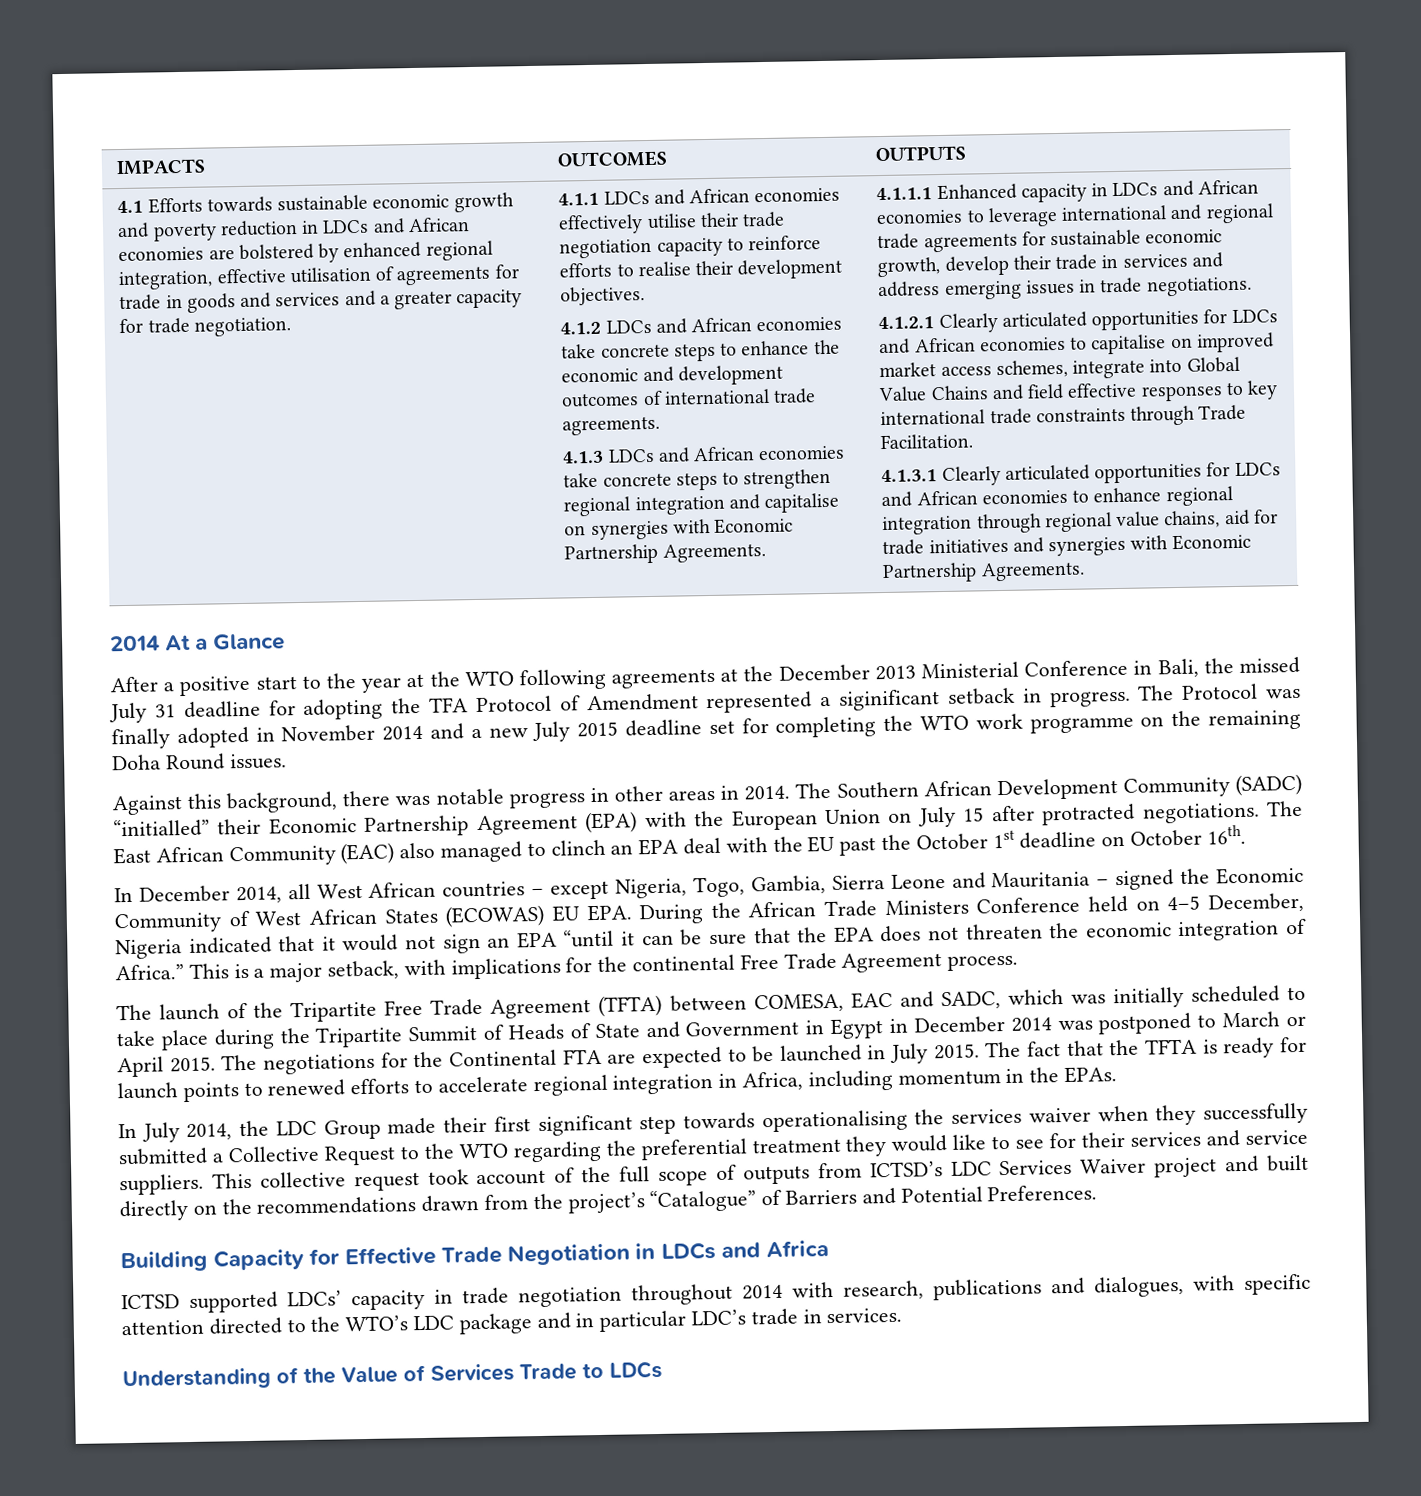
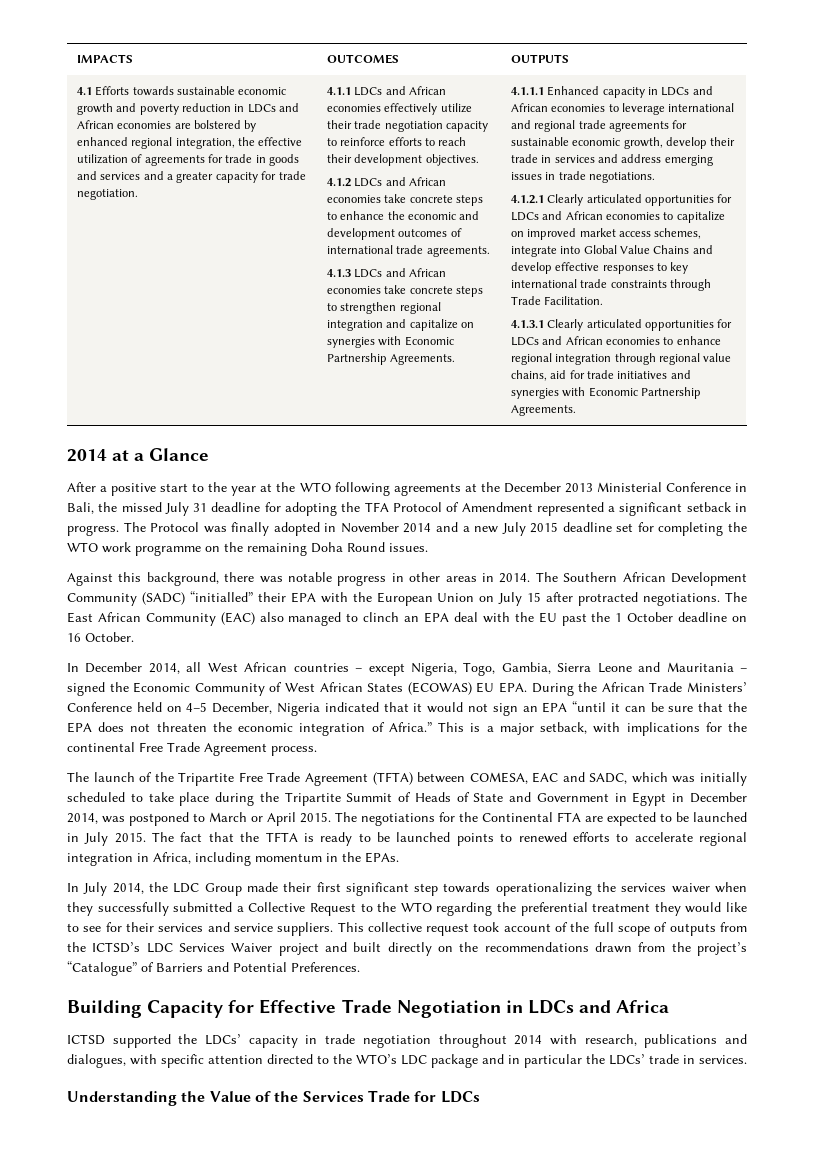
- 4.1 Efforts towards sustainable economic growth and poverty reduction in LDCs and African economies are bolstered by enhanced regional integration, effective utilisation of agreements for trade in goods and services and a greater capacity for trade negotiation.
+ 4.1 Efforts towards sustainable economic growth and poverty reduction in LDCs and African economies are bolstered by enhanced regional integration, the effective utilization of agreements for trade in goods and services and a greater capacity for trade negotiation.
- 4.1.1 LDCs and African economies effectively utilise their trade negotiation capacity to reinforce efforts to realise their development objectives.
+ 4.1.1 LDCs and African economies effectively utilize their trade negotiation capacity to reinforce efforts to reach their development objectives.
- 4.1.3 LDCs and African economies take concrete steps to strengthen regional integration and capitalise on synergies with Economic Partnership Agreements.
+ 4.1.3 LDCs and African economies take concrete steps to strengthen regional integration and capitalize on synergies with Economic Partnership Agreements.
- 4.1.2.1 Clearly articulated opportunities for LDCs and African economies to capitalise on improved market access schemes, integrate into Global Value Chains and field effective responses to key international trade constraints through Trade Facilitation.
+ 4.1.2.1 Clearly articulated opportunities for LDCs and African economies to capitalize on improved market access schemes, integrate into Global Value Chains and develop effective responses to key international trade constraints through Trade Facilitation.
- 2014 At a Glance
+ 2014 at a Glance
- After a positive start to the year at the WTO following agreements at the December 2013 Ministerial Conference in Bali, the missed July 31 deadline for adopting the TFA Protocol of Amendment represented a siginificant setback in progress.
+ After a positive start to the year at the WTO following agreements at the December 2013 Ministerial Conference in Bali, the missed July 31 deadline for adopting the TFA Protocol of Amendment represented a significant setback in progress.
- The Southern African Development Community (SADC) “initialled” their Economic Partnership Agreement (EPA) with the European Union on July 15 after protracted negotiations.
+ The Southern African Development Community (SADC) “initialled” their EPA with the European Union on July 15 after protracted negotiations.
- The East African Community (EAC) also managed to clinch an EPA deal with the EU past the October 1st deadline on October 16th.
+ The East African Community (EAC) also managed to clinch an EPA deal with the EU past the 1 October deadline on 16 October.
- In December 2014, all West African countries – except Nigeria, Togo, Gambia, Sierra Leone and Mauritania – signed the Economic Community of West African States (ECOWAS) EU EPA. During the African Trade Ministers Conference held on 4–5 December, Nigeria indicated that it would not sign an EPA “until it can be sure that the EPA does not threaten the economic integration of Africa.”
+ In December 2014, all West African countries – except Nigeria, Togo, Gambia, Sierra Leone and Mauritania – signed the Economic Community of West African States (ECOWAS) EU EPA. During the African Trade Ministers’ Conference held on 4–5 December, Nigeria indicated that it would not sign an EPA “until it can be sure that the EPA does not threaten the economic integration of Africa.”
- The launch of the Tripartite Free Trade Agreement (TFTA) between COMESA, EAC and SADC, which was initially scheduled to take place during the Tripartite Summit of Heads of State and Government in Egypt in December 2014 was postponed to March or April 2015.
+ The launch of the Tripartite Free Trade Agreement (TFTA) between COMESA, EAC and SADC, which was initially scheduled to take place during the Tripartite Summit of Heads of State and Government in Egypt in December 2014, was postponed to March or April 2015.
- The fact that the TFTA is ready for launch points to renewed efforts to accelerate regional integration in Africa, including momentum in the EPAs.
+ The fact that the TFTA is ready to be launched points to renewed efforts to accelerate regional integration in Africa, including momentum in the EPAs.
- In July 2014, the LDC Group made their first significant step towards operationalising the services waiver when they successfully submitted a Collective Request to the WTO regarding the preferential treatment they would like to see for their services and service suppliers.
+ In July 2014, the LDC Group made their first significant step towards operationalizing the services waiver when they successfully submitted a Collective Request to the WTO regarding the preferential treatment they would like to see for their services and service suppliers.
- This collective request took account of the full scope of outputs from ICTSD’s LDC Services Waiver project and built directly on the recommendations drawn from the project’s “Catalogue” of Barriers and Potential Preferences.
+ This collective request took account of the full scope of outputs from the ICTSD’s LDC Services Waiver project and built directly on the recommendations drawn from the project’s “Catalogue” of Barriers and Potential Preferences.
- ICTSD supported LDCs’ capacity in trade negotiation throughout 2014 with research, publications and dialogues, with specific attention directed to the WTO’s LDC package and in particular LDC’s trade in services.
+ ICTSD supported the LDCs’ capacity in trade negotiation throughout 2014 with research, publications and dialogues, with specific attention directed to the WTO’s LDC package and in particular the LDCs’ trade in services.
- Understanding of the Value of Services Trade to LDCs
+ Understanding the Value of the Services Trade for LDCs

